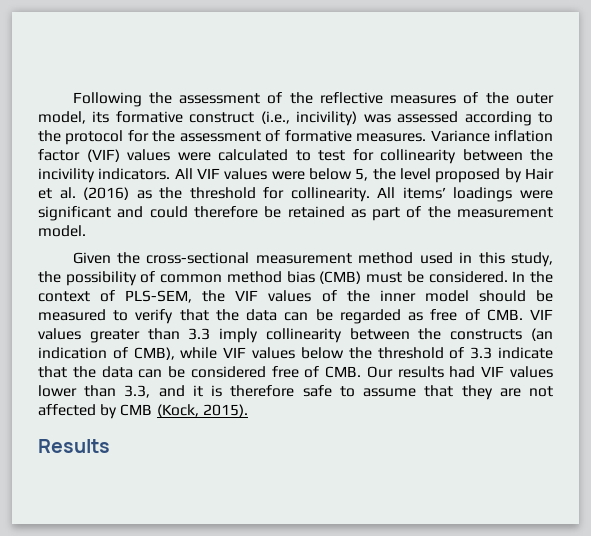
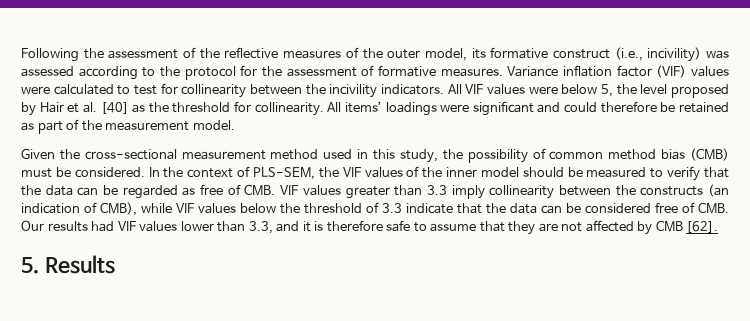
- All VIF values were below 5, the level proposed by Hair et al. (2016) as the threshold for collinearity.
+ All VIF values were below 5, the level proposed by Hair et al. [40] as the threshold for collinearity.
- In the context of PLS-SEM, the VIF values of the inner model should be measured to verify that the data can be regarded as free of CMB. VIF values greater than 3.3 imply collinearity between the constructs (an indication of CMB), while VIF values below the threshold of 3.3 indicate that the data can be considered free of CMB. Our results had VIF values lower than 3.3, and it is therefore safe to assume that they are not affected by CMB (Kock, 2015).
- Results
+ In the context of PLS-SEM, the VIF values of the inner model should be measured to verify that the data can be regarded as free of CMB. VIF values greater than 3.3 imply collinearity between the constructs (an indication of CMB), while VIF values below the threshold of 3.3 indicate that the data can be considered free of CMB. Our results had VIF values lower than 3.3, and it is therefore safe to assume that they are not affected by CMB [62].
+ 5. Results

